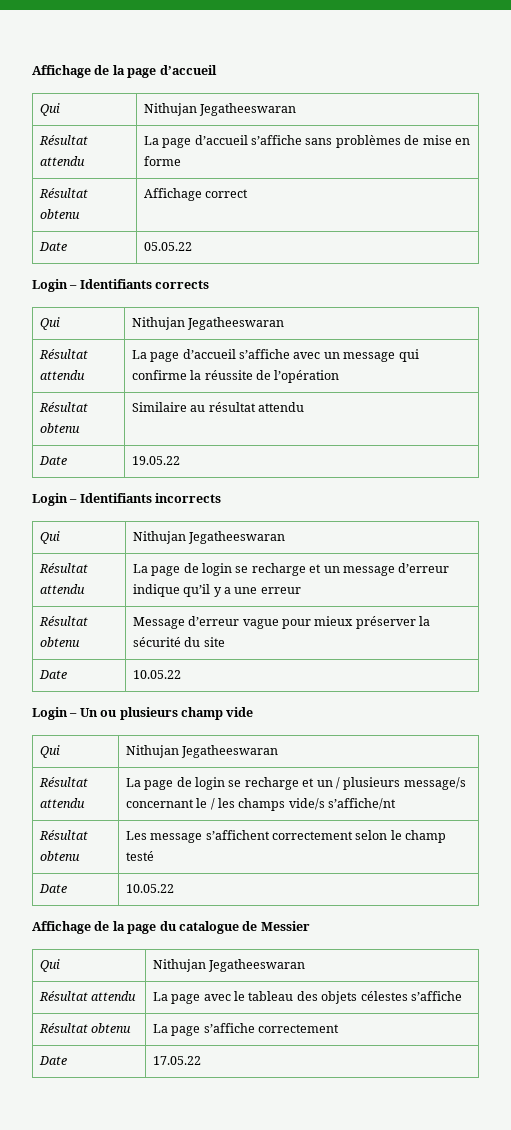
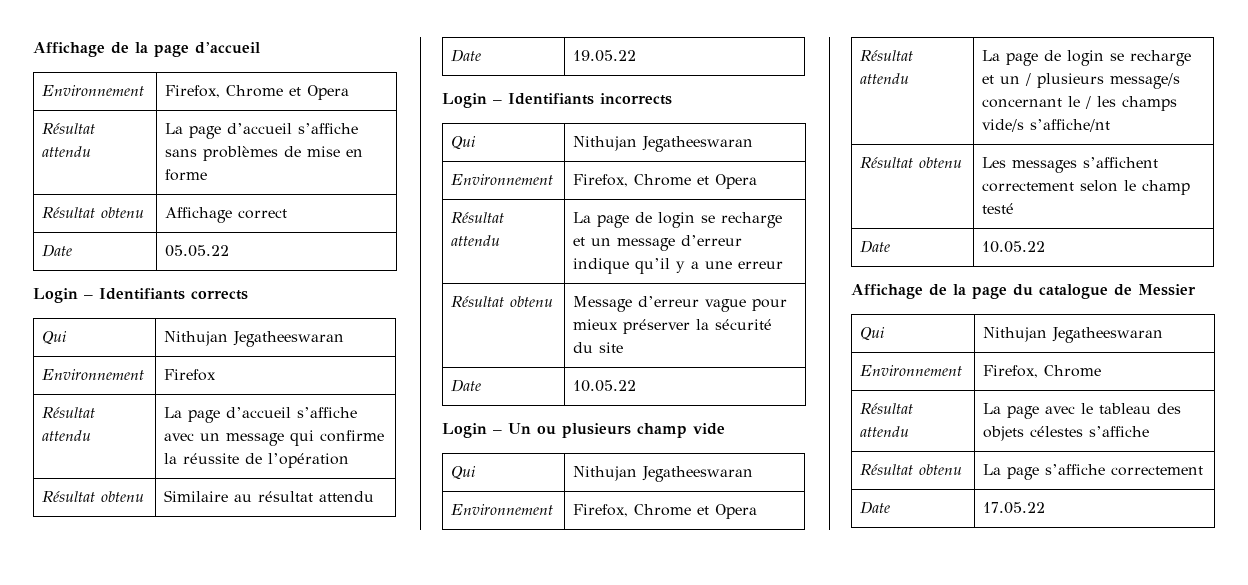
  Affichage de la page d’accueil
- Qui | Nithujan Jegatheeswaran
+ Environnement | Firefox, Chrome et Opera
+ Environnement | Firefox
  Login – Identifiants incorrects
  Qui | Nithujan Jegatheeswaran
+ Environnement | Firefox, Chrome et Opera
  Login – Un ou plusieurs champ vide
  Qui | Nithujan Jegatheeswaran
+ Environnement | Firefox, Chrome et Opera
- Résultat obtenu | Les message s’affichent correctement selon le champ testé
+ Résultat obtenu | Les messages s’affichent correctement selon le champ testé
  Affichage de la page du catalogue de Messier
  Qui | Nithujan Jegatheeswaran
+ Environnement | Firefox, Chrome

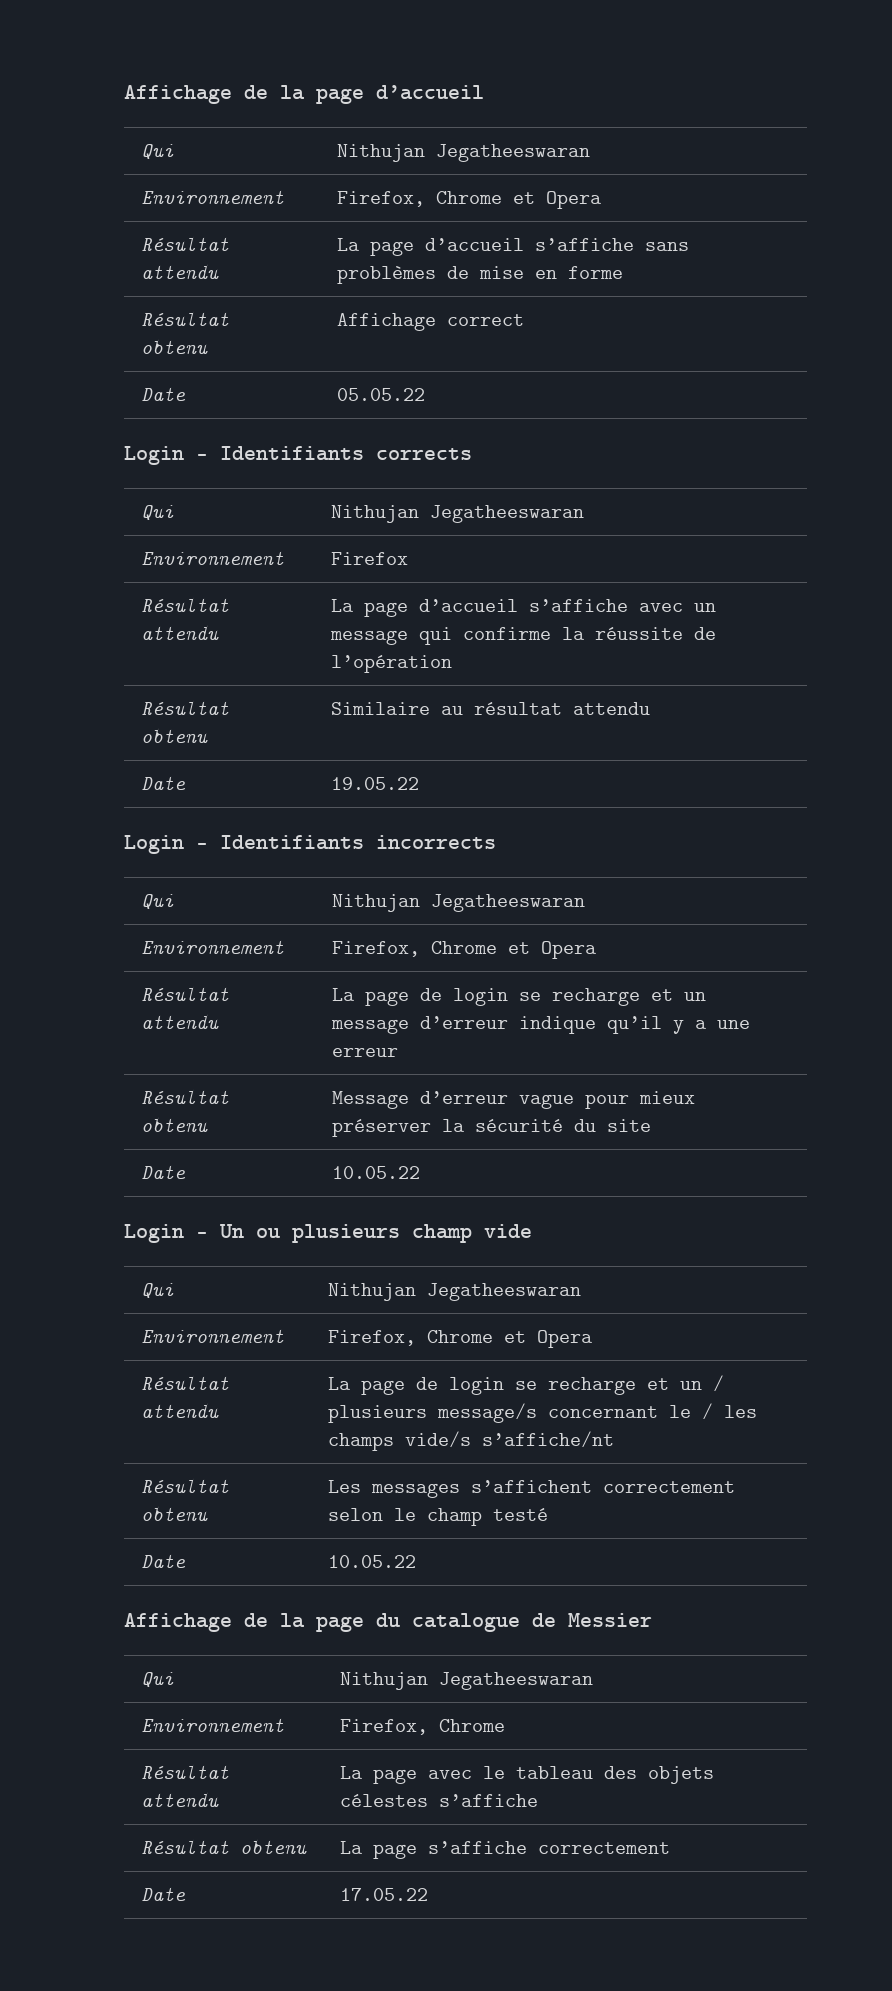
  Affichage de la page d’accueil
+ Qui | Nithujan Jegatheeswaran

